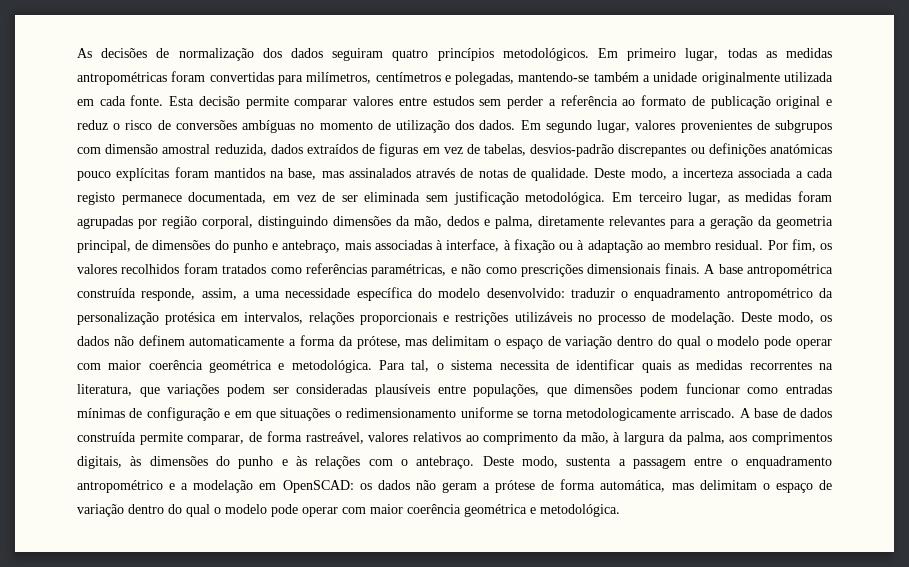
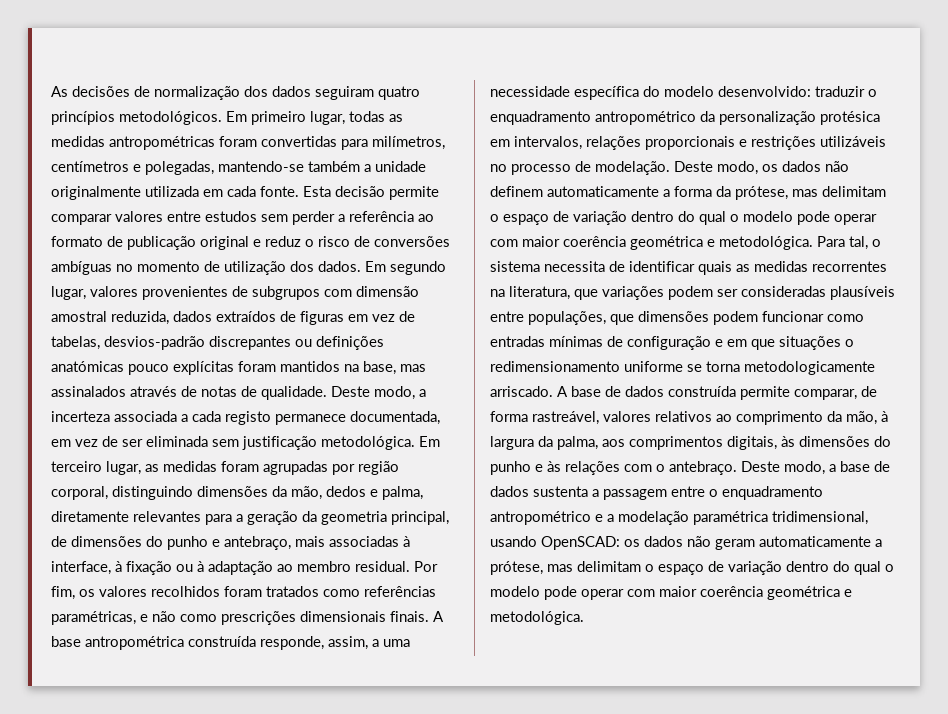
- Deste modo, sustenta a passagem entre o enquadramento antropométrico e a modelação em OpenSCAD: os dados não geram a prótese de forma automática, mas delimitam o espaço de variação dentro do qual o modelo pode operar com maior coerência geométrica e metodológica.
+ Deste modo, a base de dados sustenta a passagem entre o enquadramento antropométrico e a modelação paramétrica tridimensional, usando OpenSCAD: os dados não geram automaticamente a prótese, mas delimitam o espaço de variação dentro do qual o modelo pode operar com maior coerência geométrica e metodológica.

